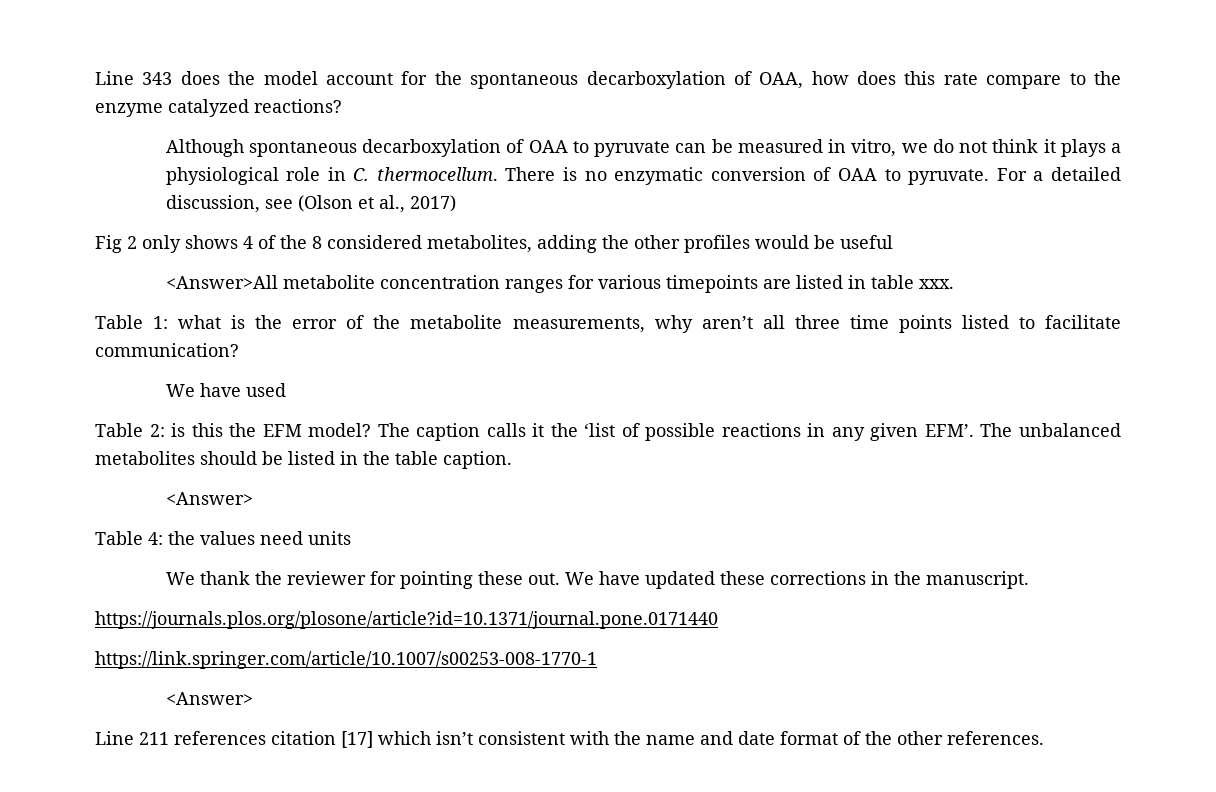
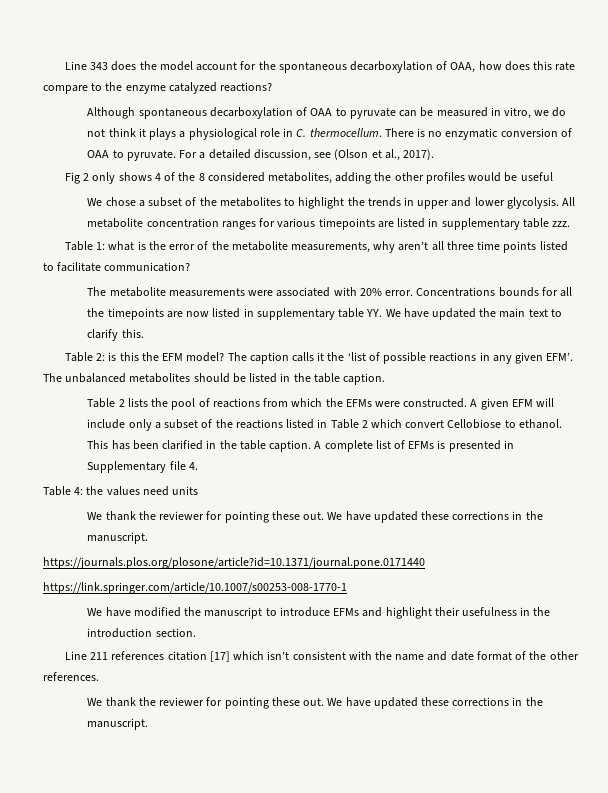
- For a detailed discussion, see (Olson et al., 2017)
+ For a detailed discussion, see (Olson et al., 2017).
- <Answer>All metabolite concentration ranges for various timepoints are listed in table xxx.
+ We chose a subset of the metabolites to highlight the trends in upper and lower glycolysis. All metabolite concentration ranges for various timepoints are listed in supplementary table zzz.
- We have used
+ The metabolite measurements were associated with 20% error. Concentrations bounds for all the timepoints are now listed in supplementary table YY. We have updated the main text to clarify this.
  The unbalanced metabolites should be listed in the table caption.
- <Answer>
+ Table 2 lists the pool of reactions from which the EFMs were constructed. A given EFM will include only a subset of the reactions listed in Table 2 which convert Cellobiose to ethanol. This has been clarified in the table caption. A complete list of EFMs is presented in Supplementary file 4.
  https://link.springer.com/article/10.1007/s00253-008-1770-1
- <Answer>
+ We have modified the manuscript to introduce EFMs and highlight their usefulness in the introduction section.
  Line 211 references citation [17] which isn’t consistent with the name and date format of the other references.
+ We thank the reviewer for pointing these out. We have updated these corrections in the manuscript.

